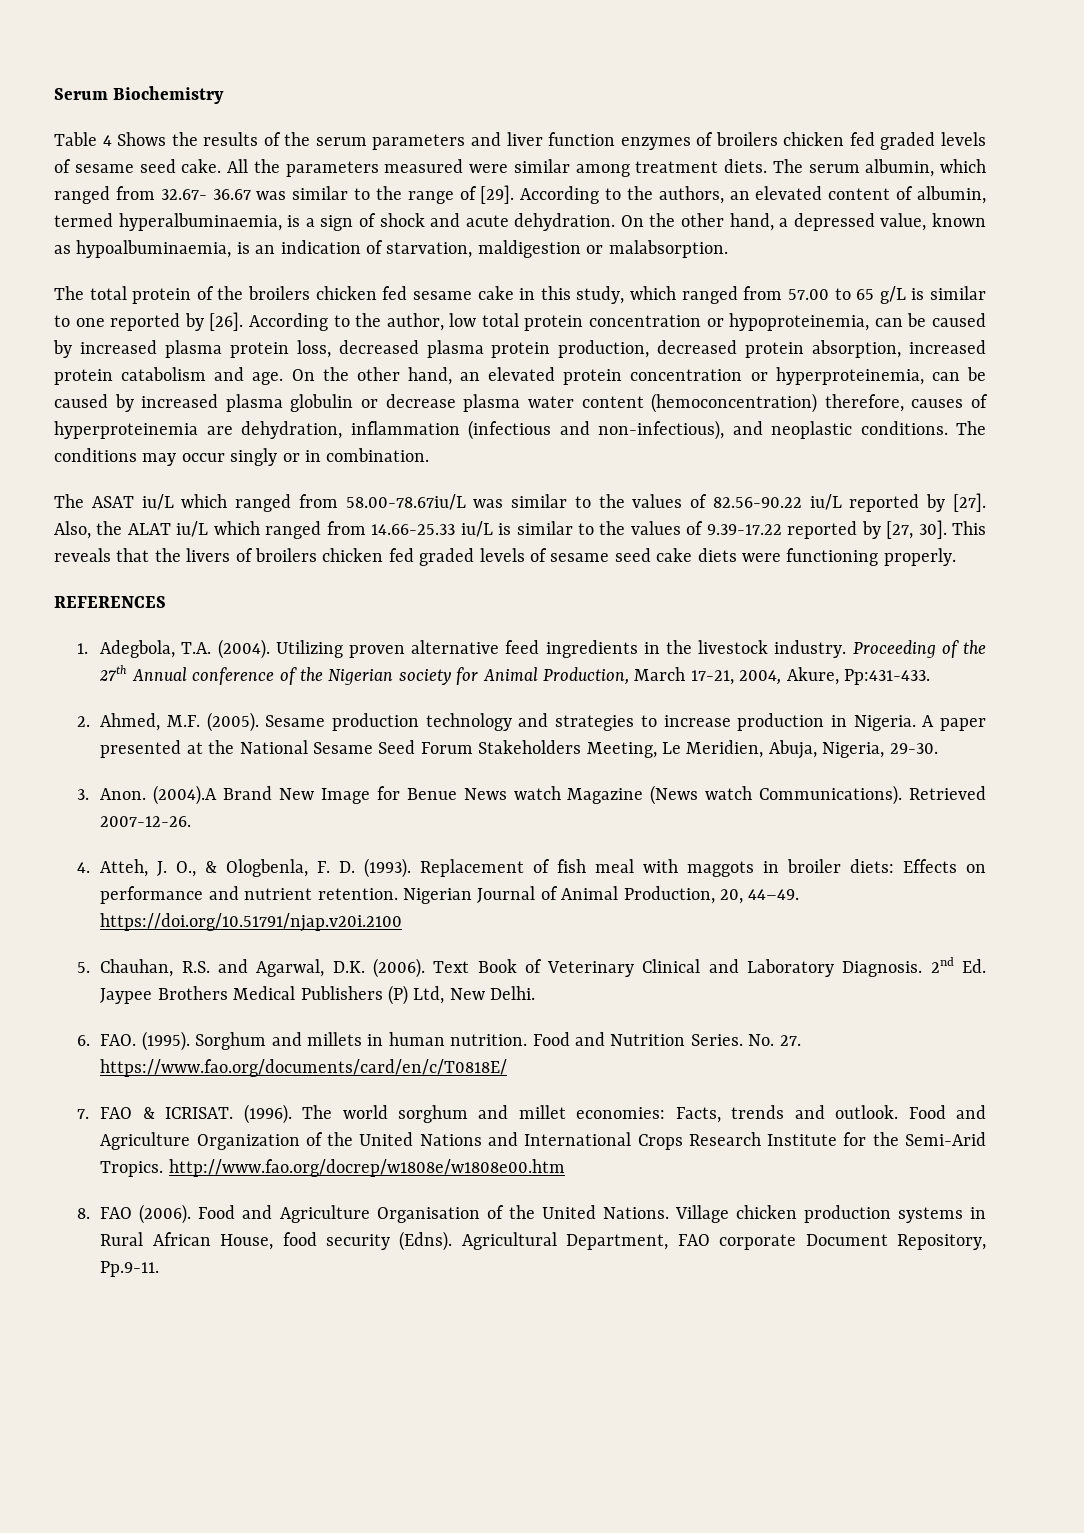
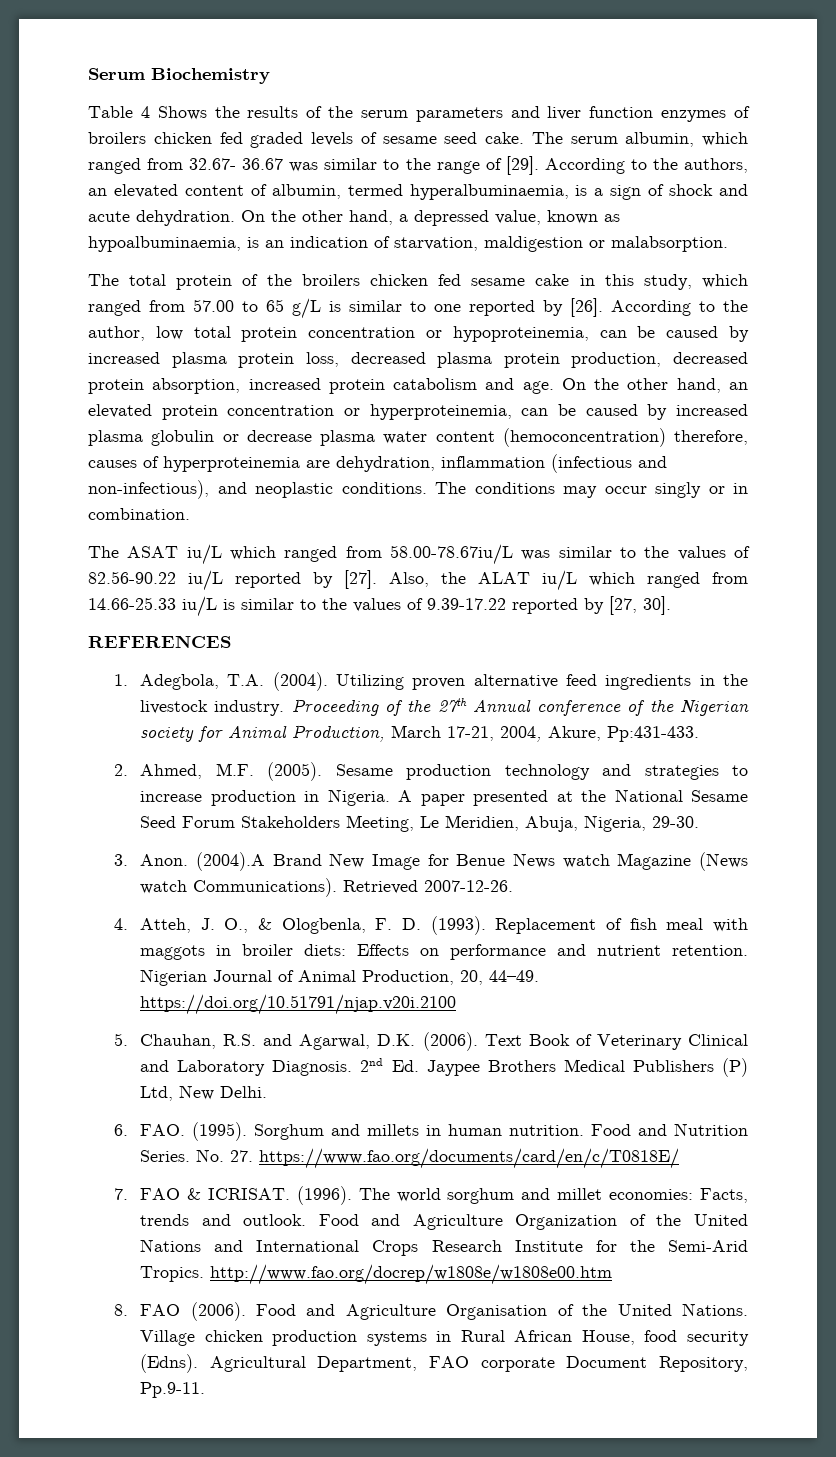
- All the parameters measured were similar among treatment diets.
- This reveals that the livers of broilers chicken fed graded levels of sesame seed cake diets were functioning properly.

